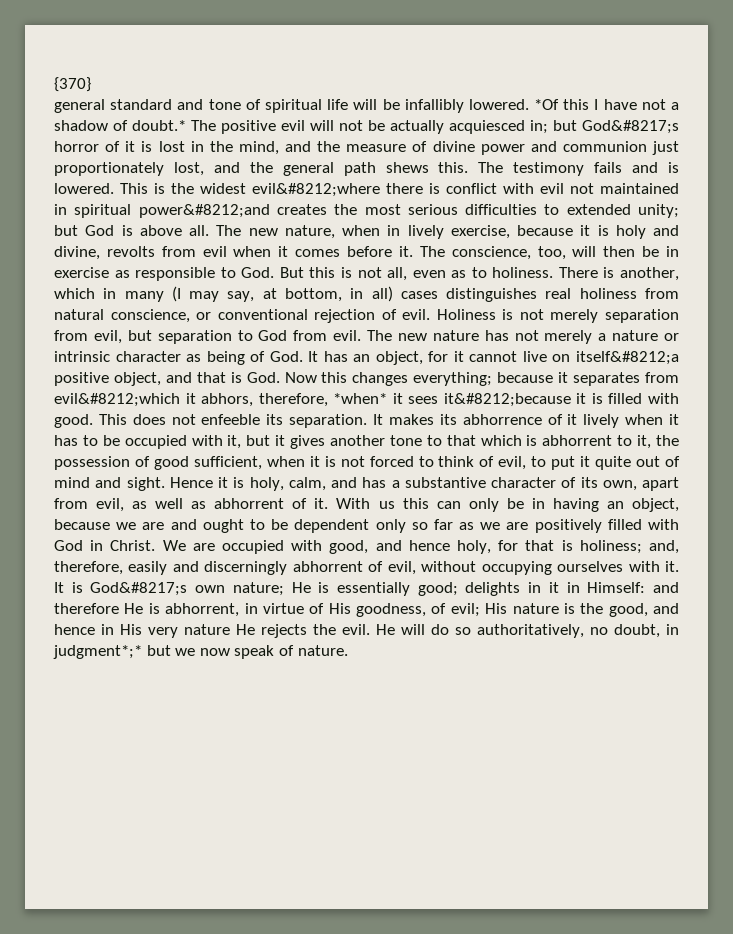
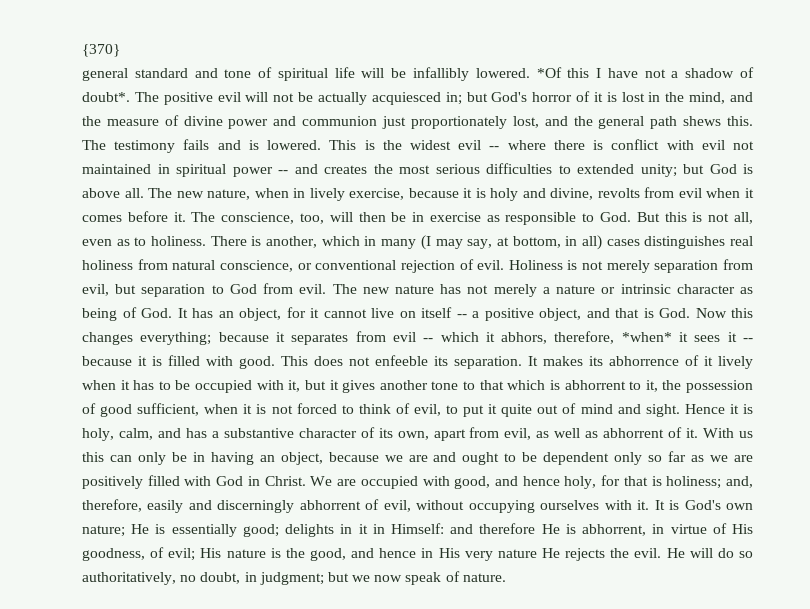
- *Of this I have not a shadow of doubt.* The positive evil will not be actually acquiesced in; but God&#8217;s horror of it is lost in the mind, and the measure of divine power and communion just proportionately lost, and the general path shews this.
+ *Of this I have not a shadow of doubt*. The positive evil will not be actually acquiesced in; but God's horror of it is lost in the mind, and the measure of divine power and communion just proportionately lost, and the general path shews this.
- This is the widest evil&#8212;where there is conflict with evil not maintained in spiritual power&#8212;and creates the most serious difficulties to extended unity; but God is above all.
+ This is the widest evil -- where there is conflict with evil not maintained in spiritual power -- and creates the most serious difficulties to extended unity; but God is above all.
- The new nature has not merely a nature or intrinsic character as being of God. It has an object, for it cannot live on itself&#8212;a positive object, and that is God. Now this changes everything; because it separates from evil&#8212;which it abhors, therefore, *when* it sees it&#8212;because it is filled with good.
+ The new nature has not merely a nature or intrinsic character as being of God. It has an object, for it cannot live on itself -- a positive object, and that is God. Now this changes everything; because it separates from evil -- which it abhors, therefore, *when* it sees it -- because it is filled with good.
- It is God&#8217;s own nature; He is essentially good; delights in it in Himself: and therefore He is abhorrent, in virtue of His goodness, of evil; His nature is the good, and hence in His very nature He rejects the evil.
+ It is God's own nature; He is essentially good; delights in it in Himself: and therefore He is abhorrent, in virtue of His goodness, of evil; His nature is the good, and hence in His very nature He rejects the evil.
- He will do so authoritatively, no doubt, in judgment*;* but we now speak of nature.
+ He will do so authoritatively, no doubt, in judgment; but we now speak of nature.

